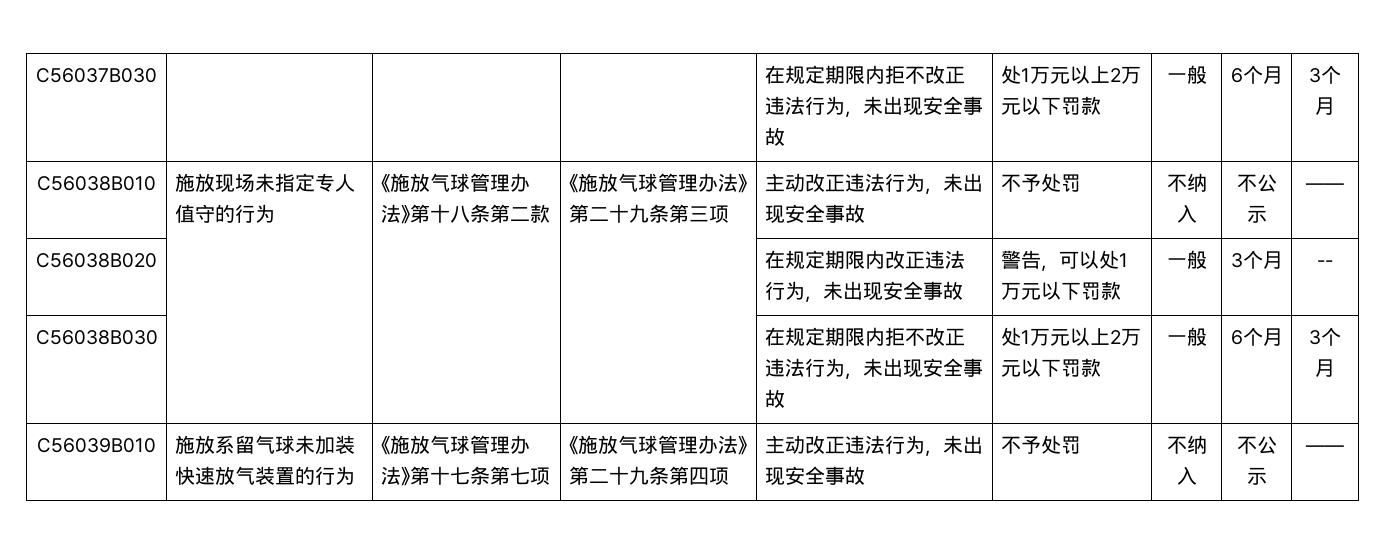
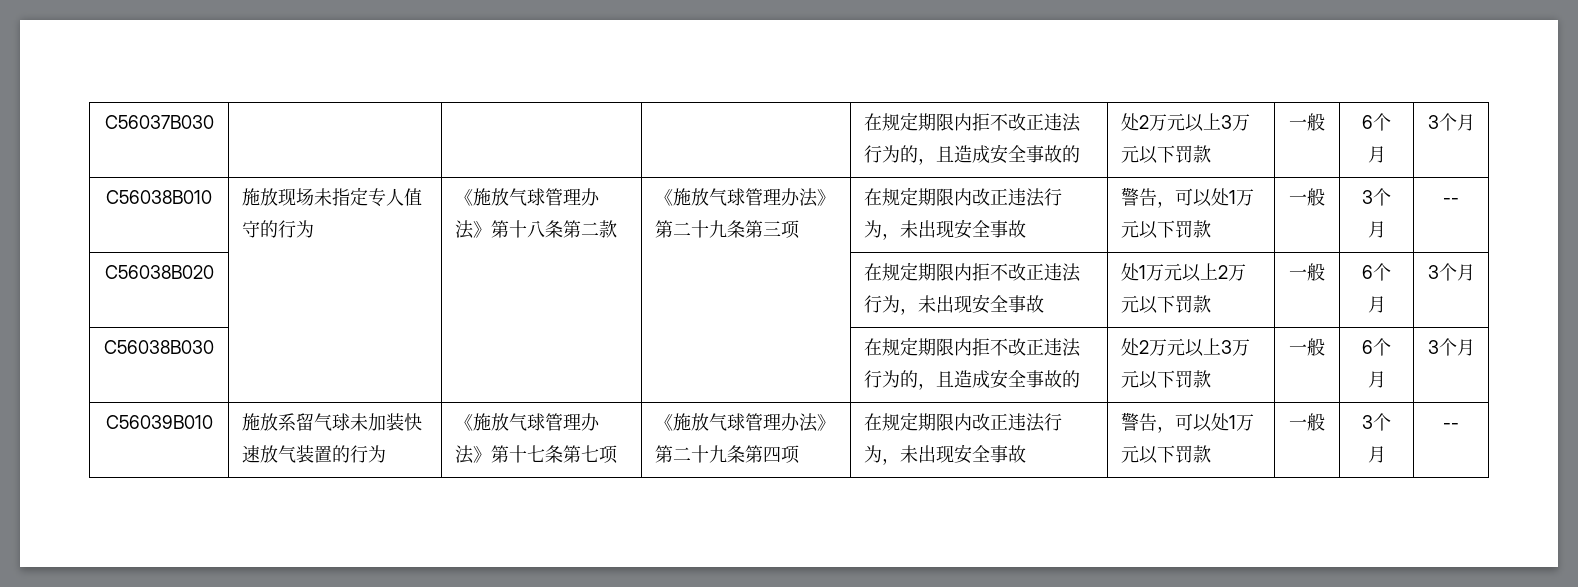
- C56037B030 | | | | 在规定期限内拒不改正违法行为，未出现安全事故 | 处1万元以上2万元以下罚款 | 一般 | 6个月 | 3个月
+ C56037B030 | | | | 在规定期限内拒不改正违法行为的，且造成安全事故的 | 处2万元以上3万元以下罚款 | 一般 | 6个月 | 3个月
- 《施放气球管理办法》第二十九条第三项 | 主动改正违法行为，未出现安全事故 | 不予处罚 | 不纳入 | 不公示 | ——
- C56038B020 | | | | 在规定期限内改正违法行为，未出现安全事故 | 警告，可以处1万元以下罚款 | 一般 | 3个月 | --
+ 《施放气球管理办法》第二十九条第三项 | 在规定期限内改正违法行为，未出现安全事故 | 警告，可以处1万元以下罚款 | 一般 | 3个月 | --
- C56038B030 | | | | 在规定期限内拒不改正违法行为，未出现安全事故 | 处1万元以上2万元以下罚款 | 一般 | 6个月 | 3个月
+ C56038B020 | | | | 在规定期限内拒不改正违法行为，未出现安全事故 | 处1万元以上2万元以下罚款 | 一般 | 6个月 | 3个月
+ C56038B030 | | | | 在规定期限内拒不改正违法行为的，且造成安全事故的 | 处2万元以上3万元以下罚款 | 一般 | 6个月 | 3个月
- 《施放气球管理办法》第二十九条第四项 | 主动改正违法行为，未出现安全事故 | 不予处罚 | 不纳入 | 不公示 | ——
+ 《施放气球管理办法》第二十九条第四项 | 在规定期限内改正违法行为，未出现安全事故 | 警告，可以处1万元以下罚款 | 一般 | 3个月 | --

